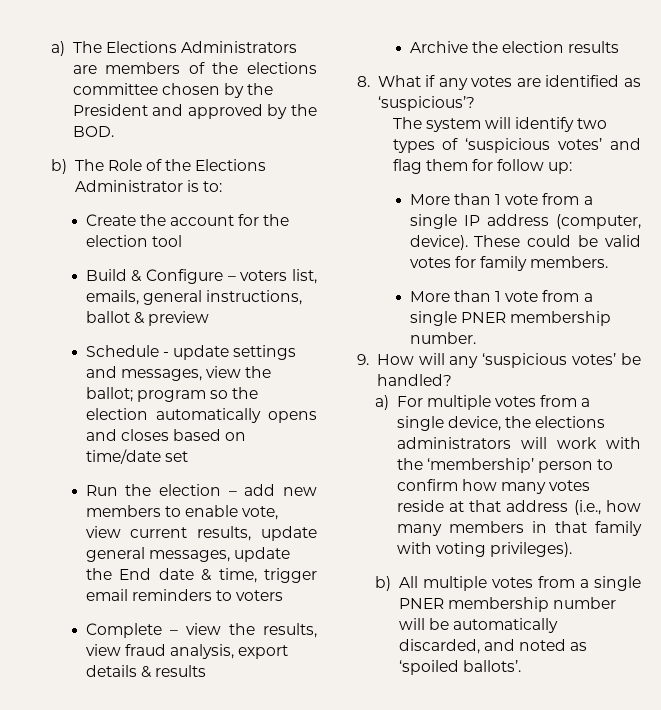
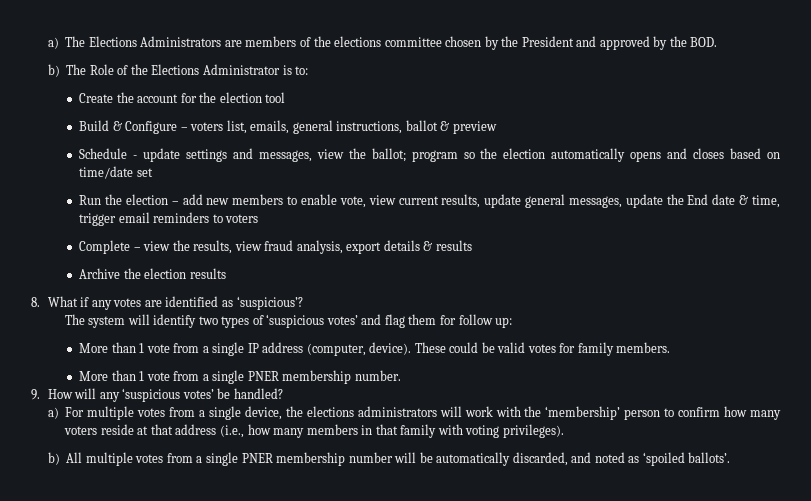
- a) For multiple votes from a single device, the elections administrators will work with the ‘membership’ person to confirm how many votes reside at that address (i.e., how many members in that family with voting privileges).
+ a) For multiple votes from a single device, the elections administrators will work with the ‘membership’ person to confirm how many voters reside at that address (i.e., how many members in that family with voting privileges).

